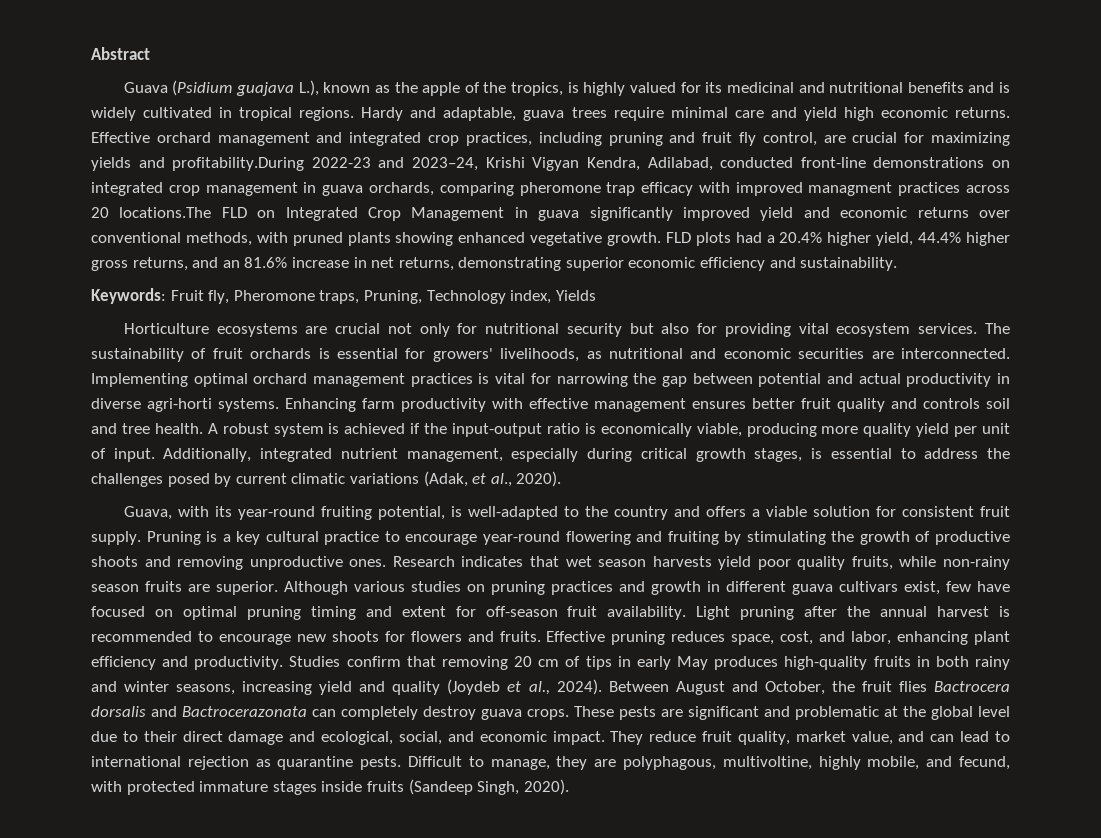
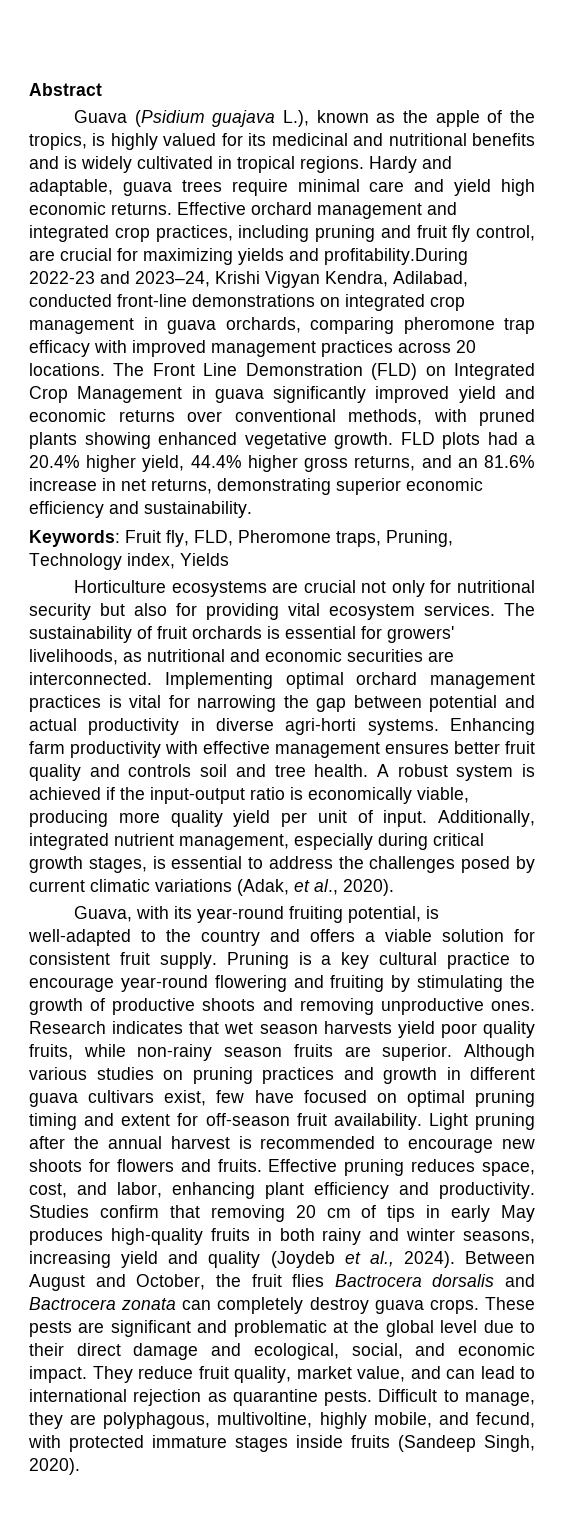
- Effective orchard management and integrated crop practices, including pruning and fruit fly control, are crucial for maximizing yields and profitability.During 2022-23 and 2023–24, Krishi Vigyan Kendra, Adilabad, conducted front-line demonstrations on integrated crop management in guava orchards, comparing pheromone trap efficacy with improved managment practices across 20 locations.The FLD on Integrated Crop Management in guava significantly improved yield and economic returns over conventional methods, with pruned plants showing enhanced vegetative growth.
+ Effective orchard management and integrated crop practices, including pruning and fruit fly control, are crucial for maximizing yields and profitability.During 2022-23 and 2023–24, Krishi Vigyan Kendra, Adilabad, conducted front-line demonstrations on integrated crop management in guava orchards, comparing pheromone trap efficacy with improved management practices across 20 locations. The Front Line Demonstration (FLD) on Integrated Crop Management in guava significantly improved yield and economic returns over conventional methods, with pruned plants showing enhanced vegetative growth.
- Keywords: Fruit fly, Pheromone traps, Pruning, Technology index, Yields
+ Keywords: Fruit fly, FLD, Pheromone traps, Pruning, Technology index, Yields
- Between August and October, the fruit flies Bactrocera dorsalis and Bactrocerazonata can completely destroy guava crops.
+ Between August and October, the fruit flies Bactrocera dorsalis and Bactrocera zonata can completely destroy guava crops.

